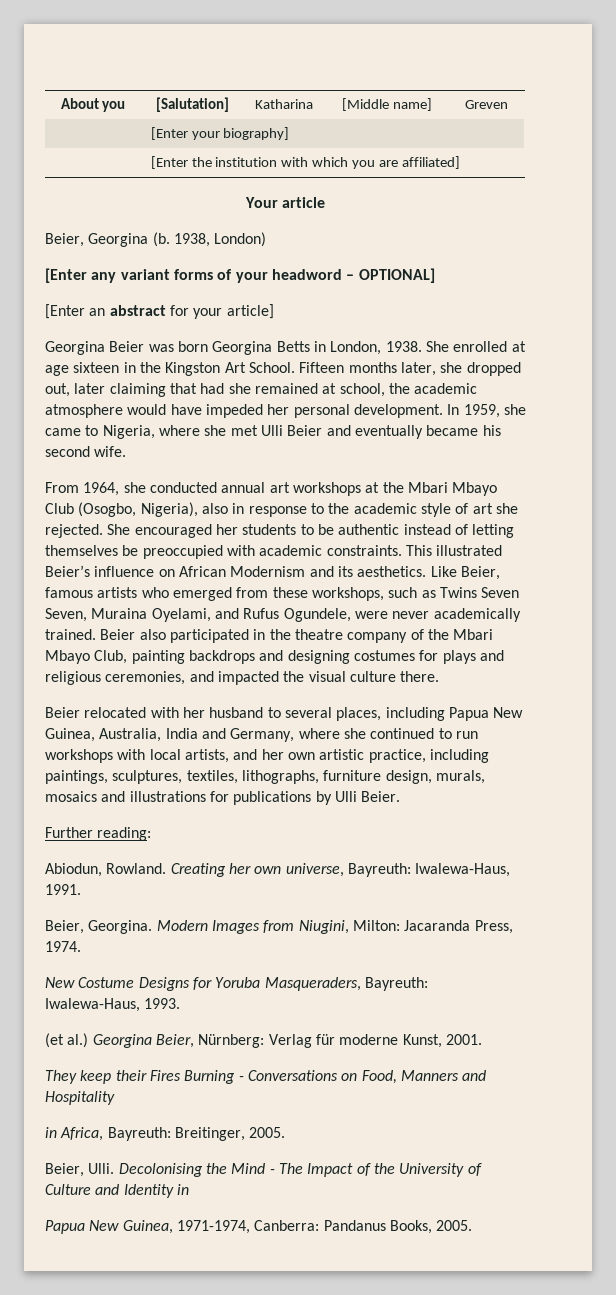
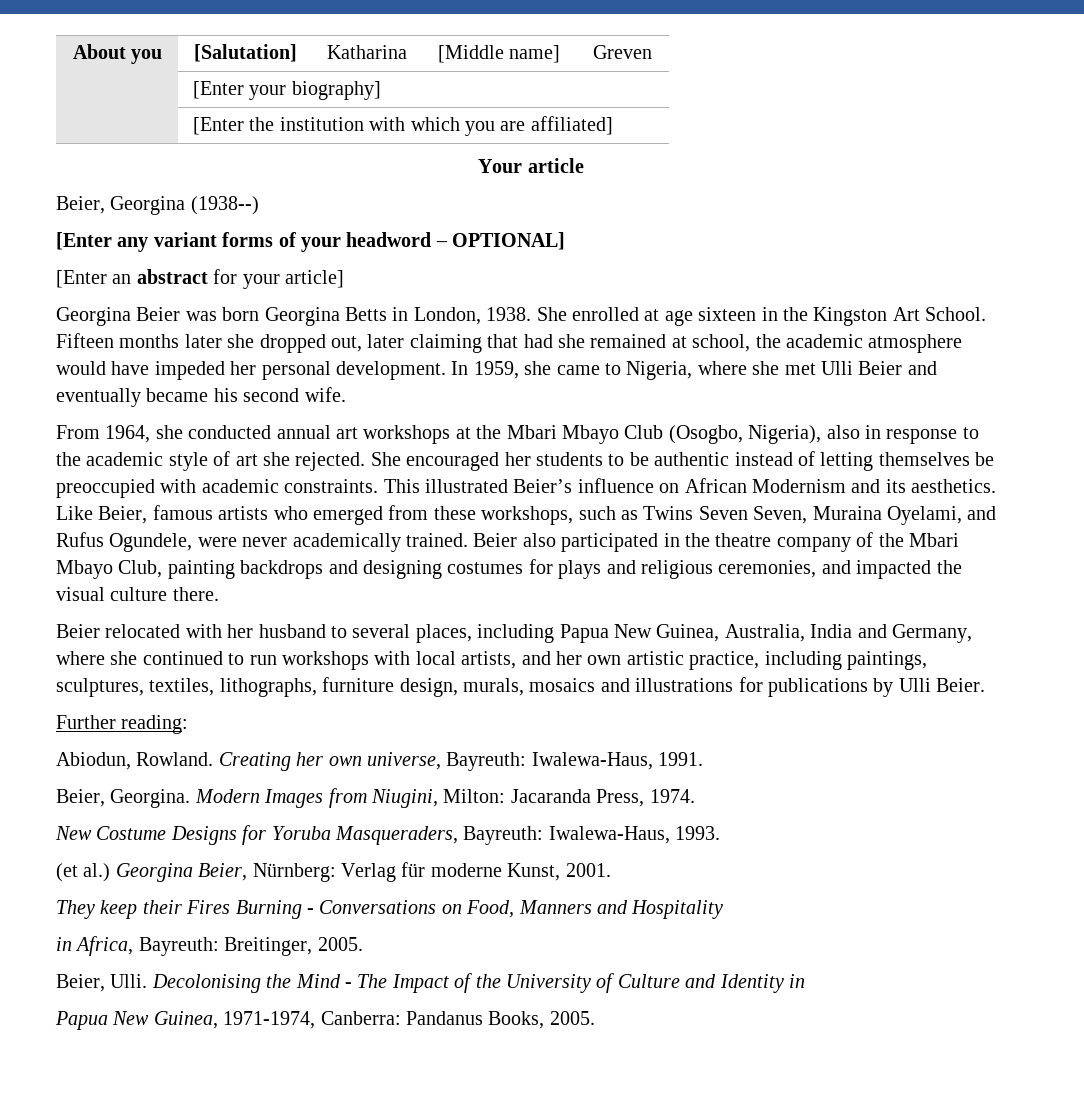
- Beier, Georgina (b. 1938, London)
+ Beier, Georgina (1938--)
- Fifteen months later, she dropped out, later claiming that had she remained at school, the academic atmosphere would have impeded her personal development.
+ Fifteen months later she dropped out, later claiming that had she remained at school, the academic atmosphere would have impeded her personal development.

